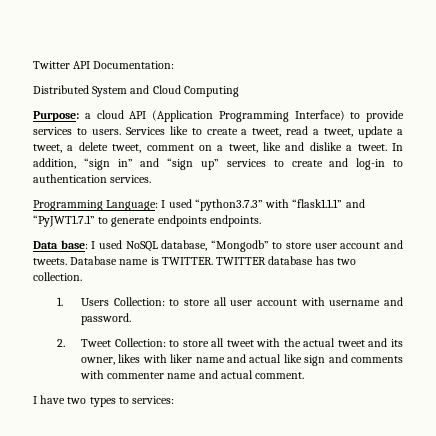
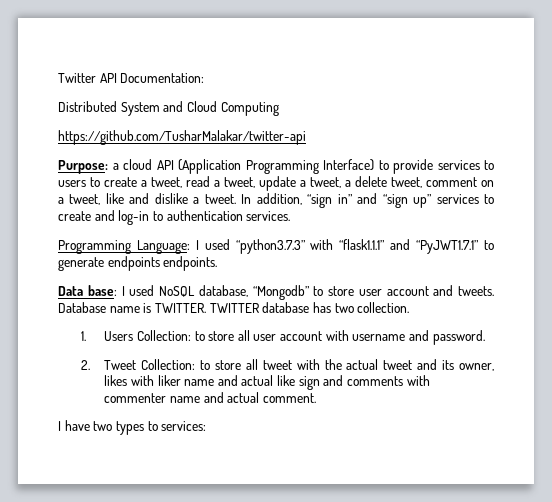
+ https://github.com/TusharMalakar/twitter-api
- Purpose: a cloud API (Application Programming Interface) to provide services to users. Services like to create a tweet, read a tweet, update a tweet, a delete tweet, comment on a tweet, like and dislike a tweet.
+ Purpose: a cloud API (Application Programming Interface) to provide services to users to create a tweet, read a tweet, update a tweet, a delete tweet, comment on a tweet, like and dislike a tweet.

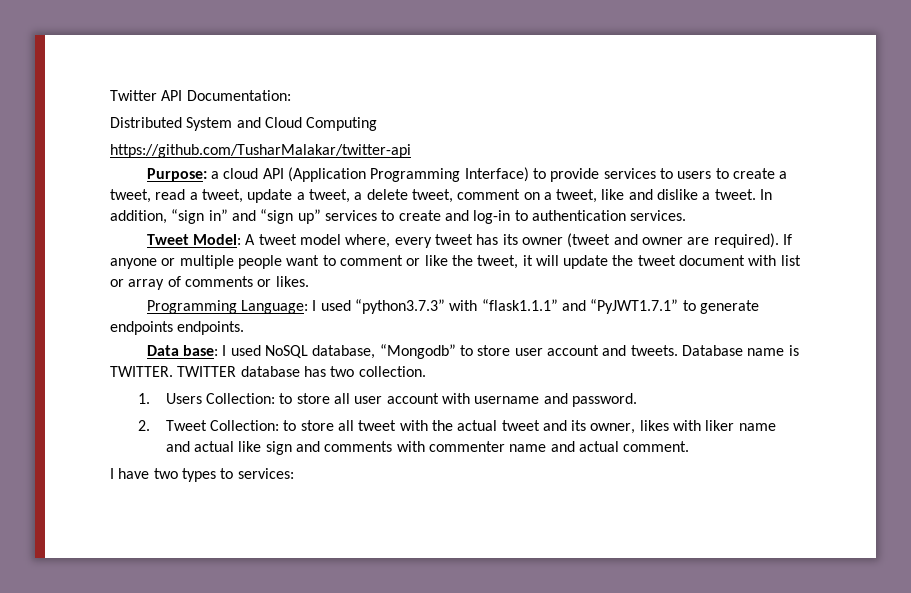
+ Tweet Model: A tweet model where, every tweet has its owner (tweet and owner are required). If anyone or multiple people want to comment or like the tweet, it will update the tweet document with list or array of comments or likes.

